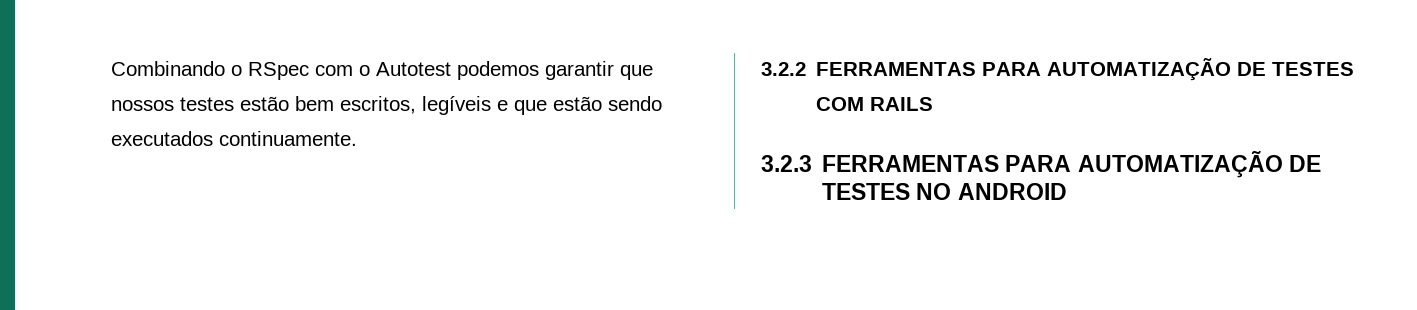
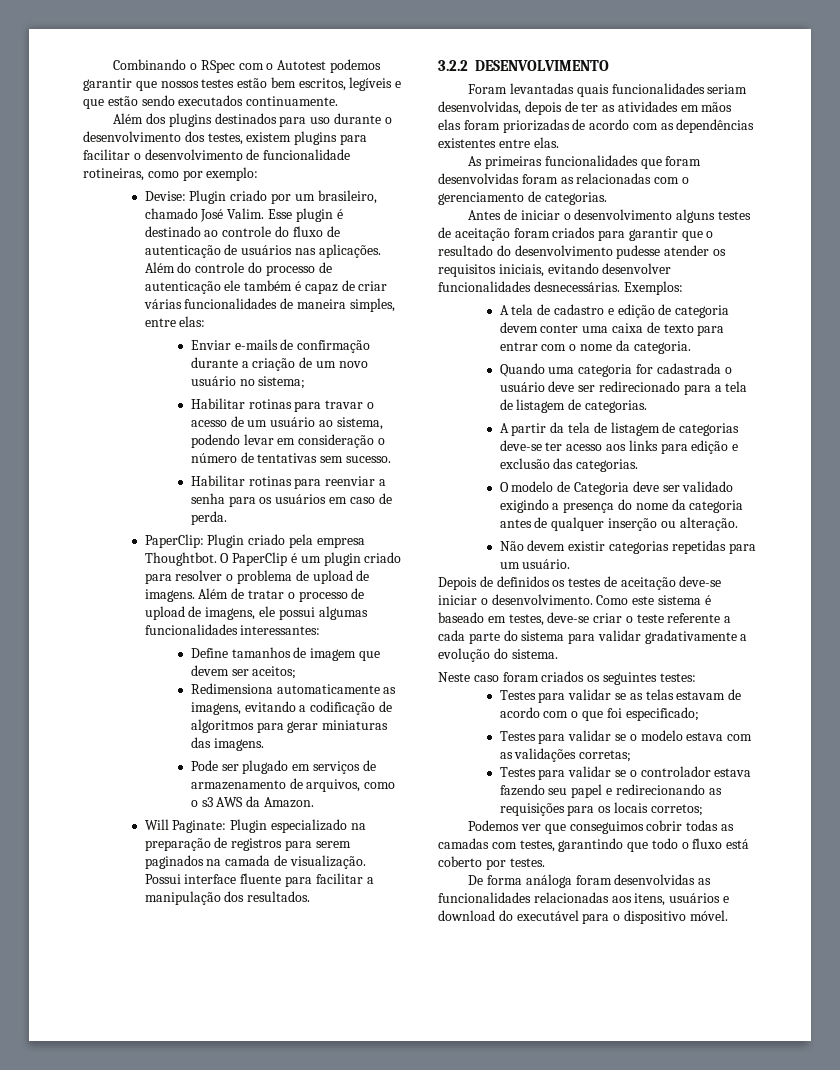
- 3.2.2 FERRAMENTAS PARA AUTOMATIZAÇÃO DE TESTES COM RAILS
- 3.2.3 FERRAMENTAS PARA AUTOMATIZAÇÃO DE TESTES NO ANDROID
+ Além dos plugins destinados para uso durante o desenvolvimento dos testes, existem plugins para facilitar o desenvolvimento de funcionalidade rotineiras, como por exemplo:
+ Devise: Plugin criado por um brasileiro, chamado José Valim. Esse plugin é destinado ao controle do fluxo de autenticação de usuários nas aplicações. Além do controle do processo de autenticação ele também é capaz de criar várias funcionalidades de maneira simples, entre elas:
+ Enviar e-mails de confirmação durante a criação de um novo usuário no sistema;
+ Habilitar rotinas para travar o acesso de um usuário ao sistema, podendo levar em consideração o número de tentativas sem sucesso.
+ Habilitar rotinas para reenviar a senha para os usuários em caso de perda.
+ PaperClip: Plugin criado pela empresa Thoughtbot. O PaperClip é um plugin criado para resolver o problema de upload de imagens. Além de tratar o processo de upload de imagens, ele possui algumas funcionalidades interessantes:
+ Define tamanhos de imagem que devem ser aceitos;
+ Redimensiona automaticamente as imagens, evitando a codificação de algoritmos para gerar miniaturas das imagens.
+ Pode ser plugado em serviços de armazenamento de arquivos, como o s3 AWS da Amazon.
+ Will Paginate: Plugin especializado na preparação de registros para serem paginados na camada de visualização. Possui interface fluente para facilitar a manipulação dos resultados.
+ 3.2.2 DESENVOLVIMENTO
+ Foram levantadas quais funcionalidades seriam desenvolvidas, depois de ter as atividades em mãos elas foram priorizadas de acordo com as dependências existentes entre elas.
+ As primeiras funcionalidades que foram desenvolvidas foram as relacionadas com o gerenciamento de categorias.
+ Antes de iniciar o desenvolvimento alguns testes de aceitação foram criados para garantir que o resultado do desenvolvimento pudesse atender os requisitos iniciais, evitando desenvolver funcionalidades desnecessárias. Exemplos:
+ A tela de cadastro e edição de categoria devem conter uma caixa de texto para entrar com o nome da categoria.
+ Quando uma categoria for cadastrada o usuário deve ser redirecionado para a tela de listagem de categorias.
+ A partir da tela de listagem de categorias deve-se ter acesso aos links para edição e exclusão das categorias.
+ O modelo de Categoria deve ser validado exigindo a presença do nome da categoria antes de qualquer inserção ou alteração.
+ Não devem existir categorias repetidas para um usuário.
+ Depois de definidos os testes de aceitação deve-se iniciar o desenvolvimento. Como este sistema é baseado em testes, deve-se criar o teste referente a cada parte do sistema para validar gradativamente a evolução do sistema.
+ Neste caso foram criados os seguintes testes:
+ Testes para validar se as telas estavam de acordo com o que foi especificado;
+ Testes para validar se o modelo estava com as validações corretas;
+ Testes para validar se o controlador estava fazendo seu papel e redirecionando as requisições para os locais corretos;
+ Podemos ver que conseguimos cobrir todas as camadas com testes, garantindo que todo o fluxo está coberto por testes.
+ De forma análoga foram desenvolvidas as funcionalidades relacionadas aos itens, usuários e download do executável para o dispositivo móvel.

